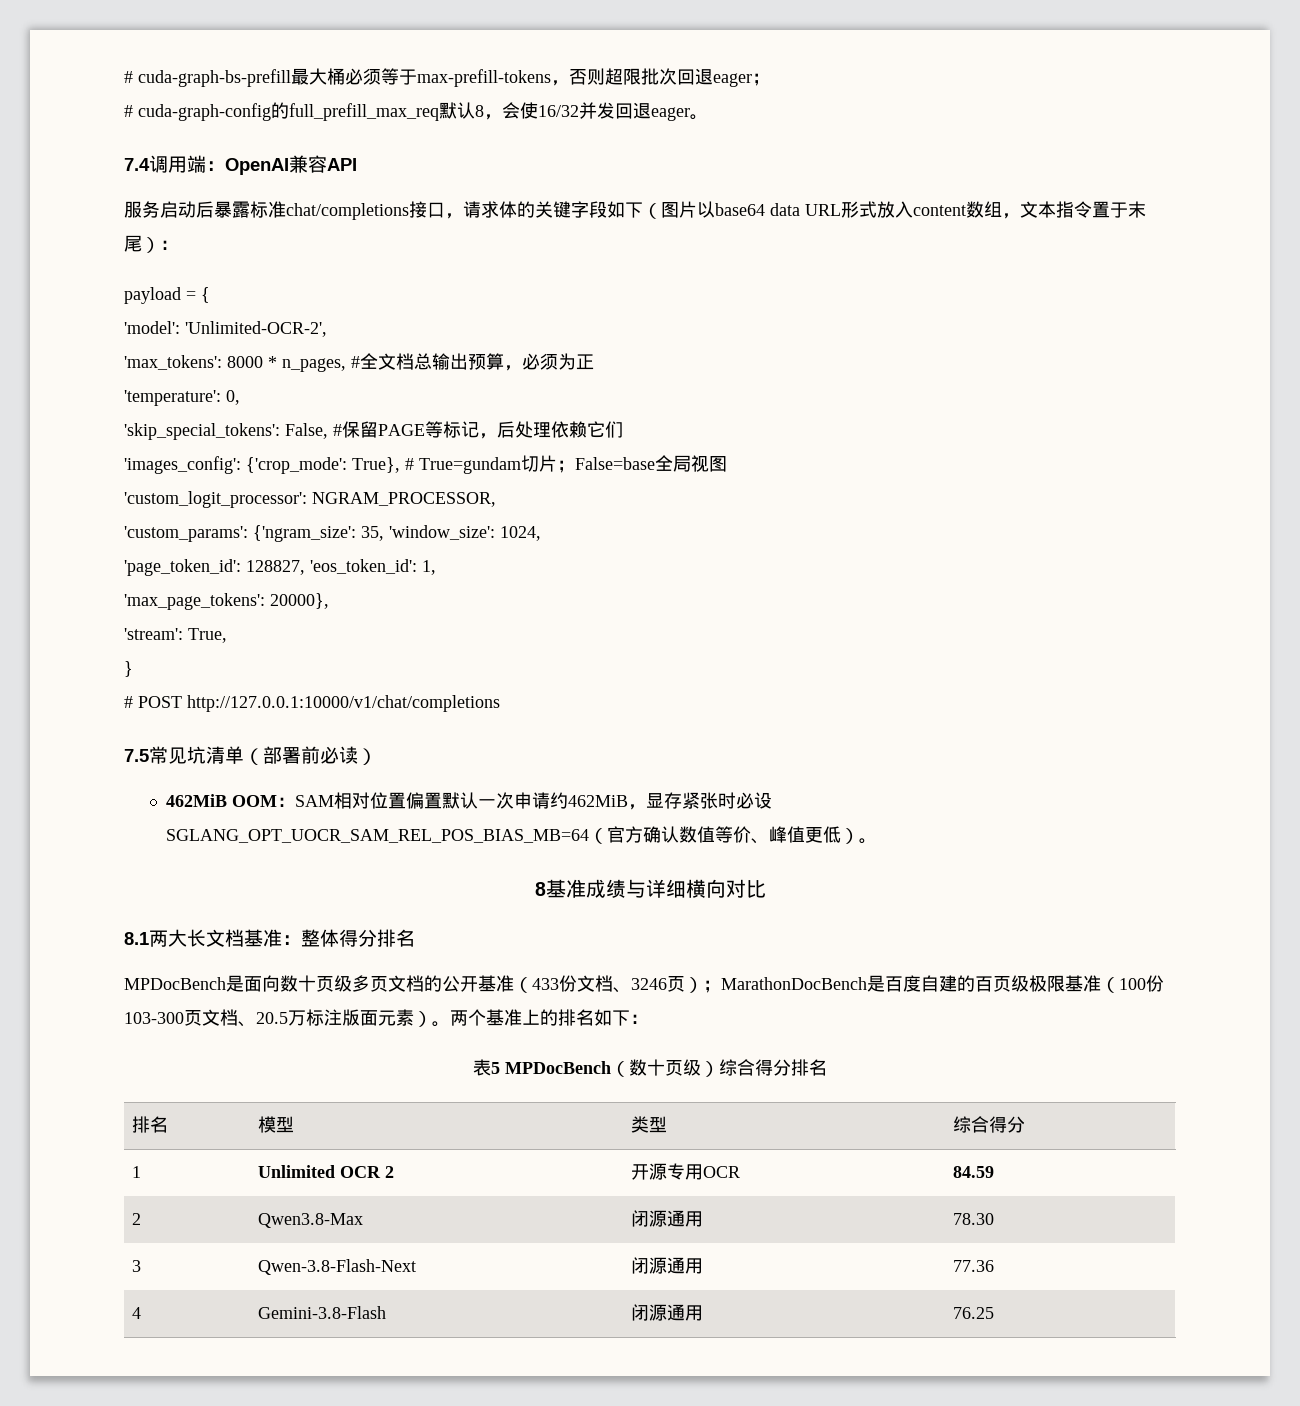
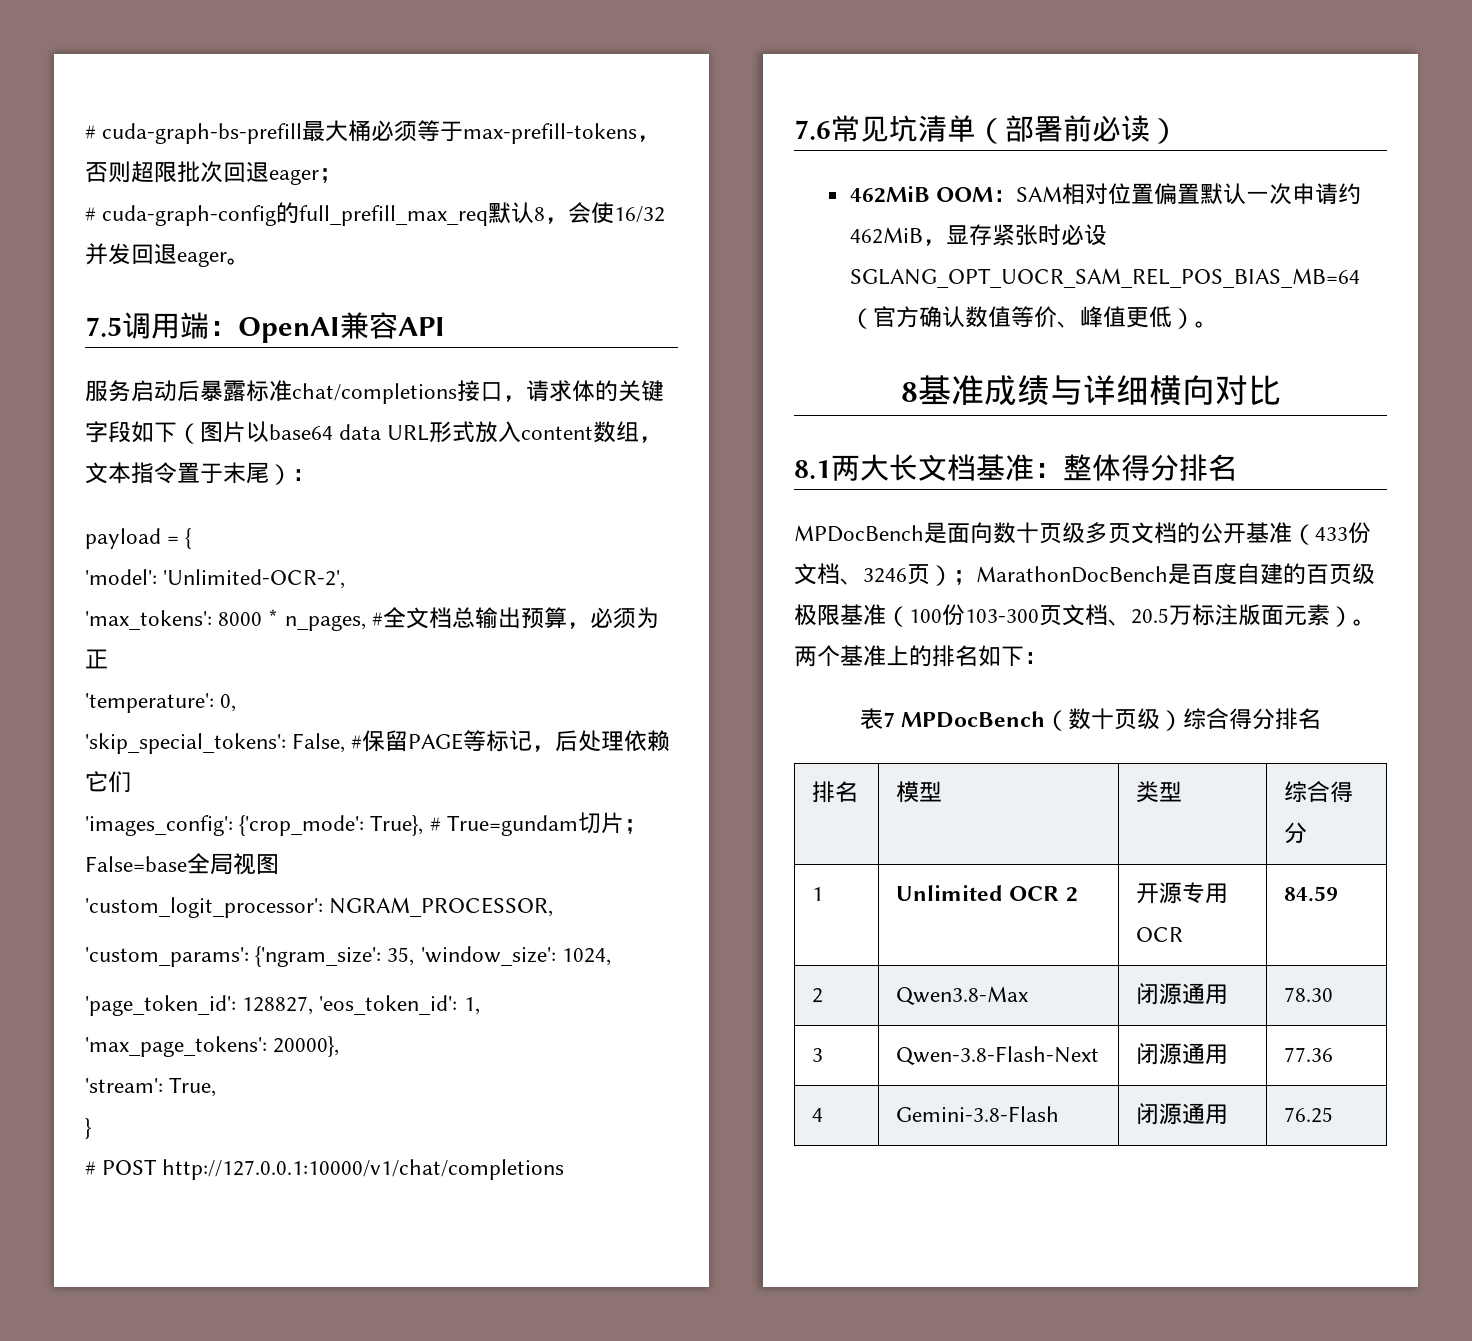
- 7.4调用端：OpenAI兼容API
+ 7.5调用端：OpenAI兼容API
- 7.5常见坑清单（部署前必读）
+ 7.6常见坑清单（部署前必读）
- 表5 MPDocBench（数十页级）综合得分排名
+ 表7 MPDocBench（数十页级）综合得分排名

